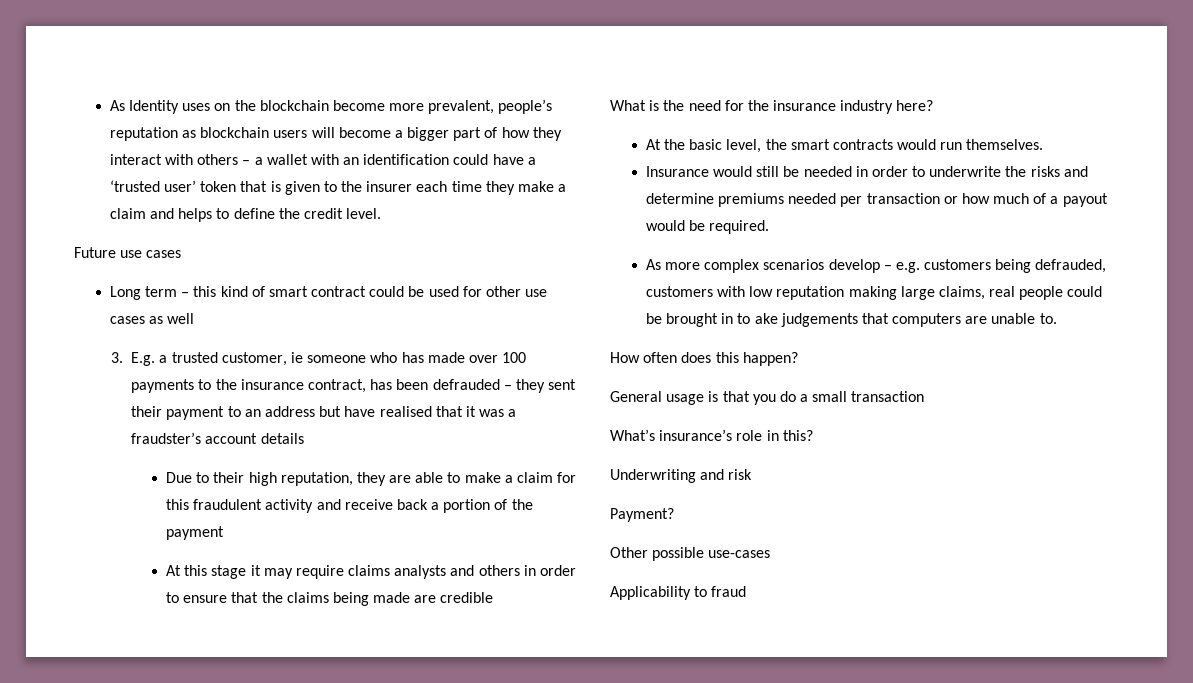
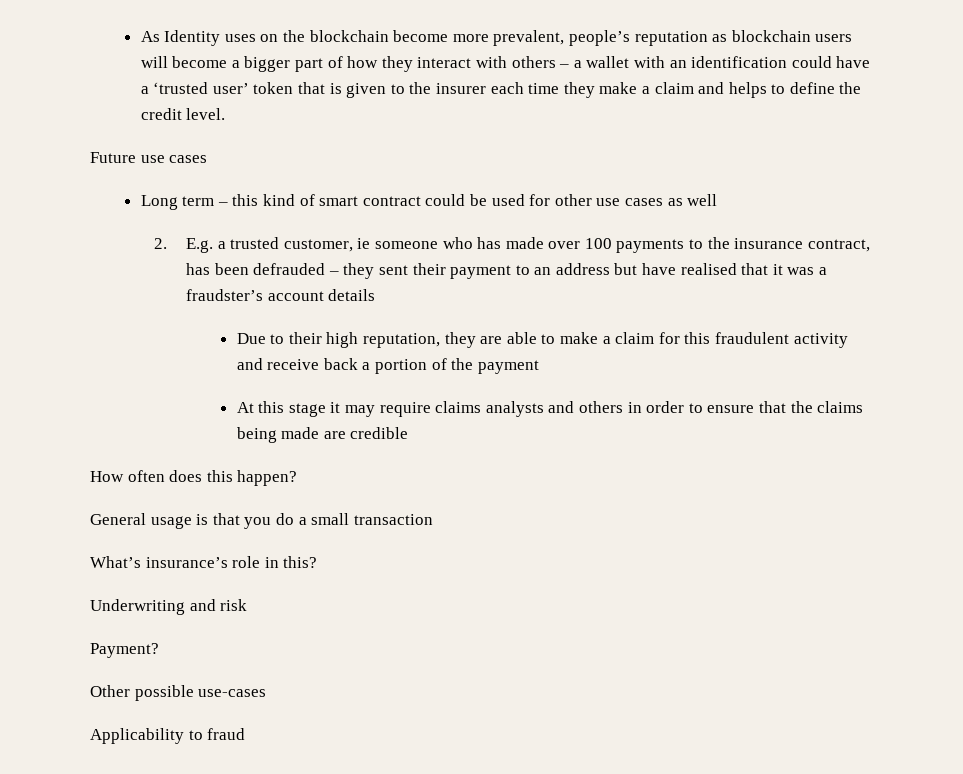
- 3. E.g. a trusted customer, ie someone who has made over 100 payments to the insurance contract, has been defrauded – they sent their payment to an address but have realised that it was a fraudster’s account details
+ 2. E.g. a trusted customer, ie someone who has made over 100 payments to the insurance contract, has been defrauded – they sent their payment to an address but have realised that it was a fraudster’s account details
- What is the need for the insurance industry here?
- At the basic level, the smart contracts would run themselves.
- Insurance would still be needed in order to underwrite the risks and determine premiums needed per transaction or how much of a payout would be required.
- As more complex scenarios develop – e.g. customers being defrauded, customers with low reputation making large claims, real people could be brought in to ake judgements that computers are unable to.

